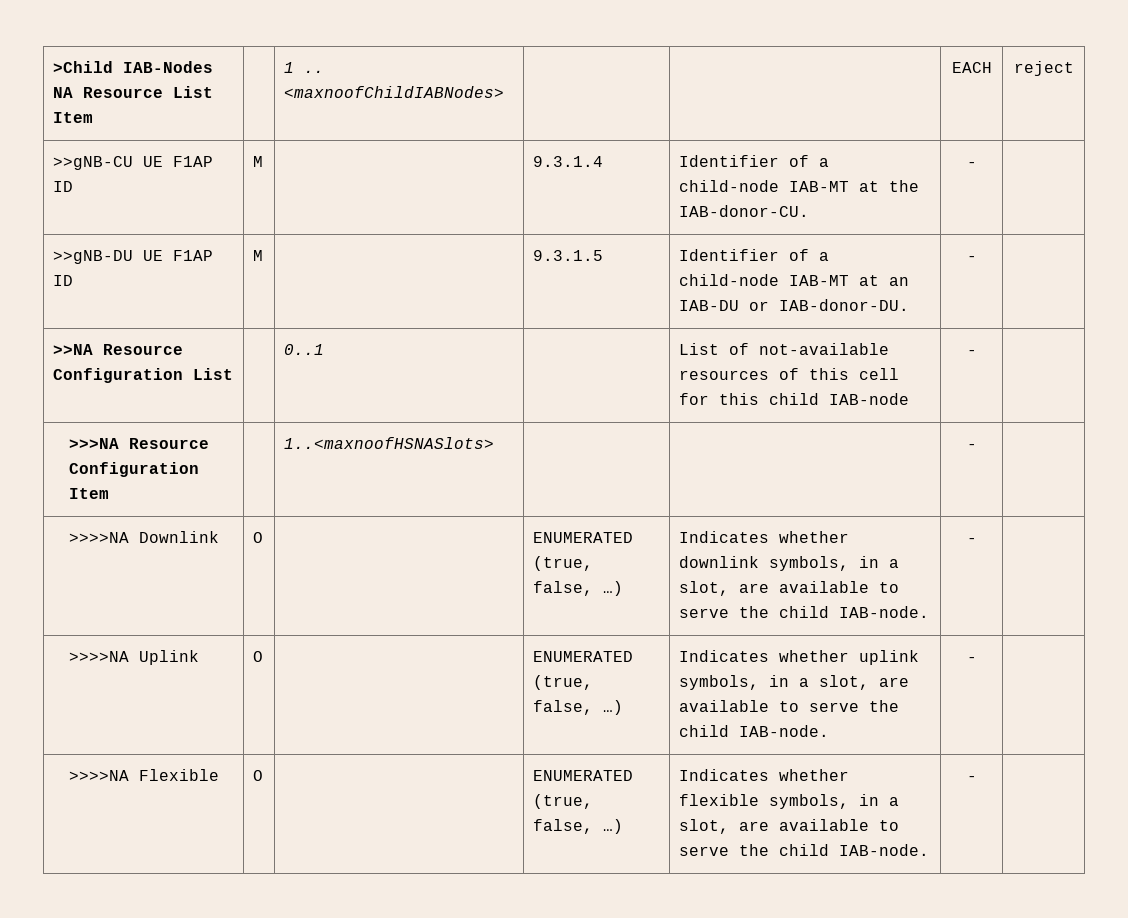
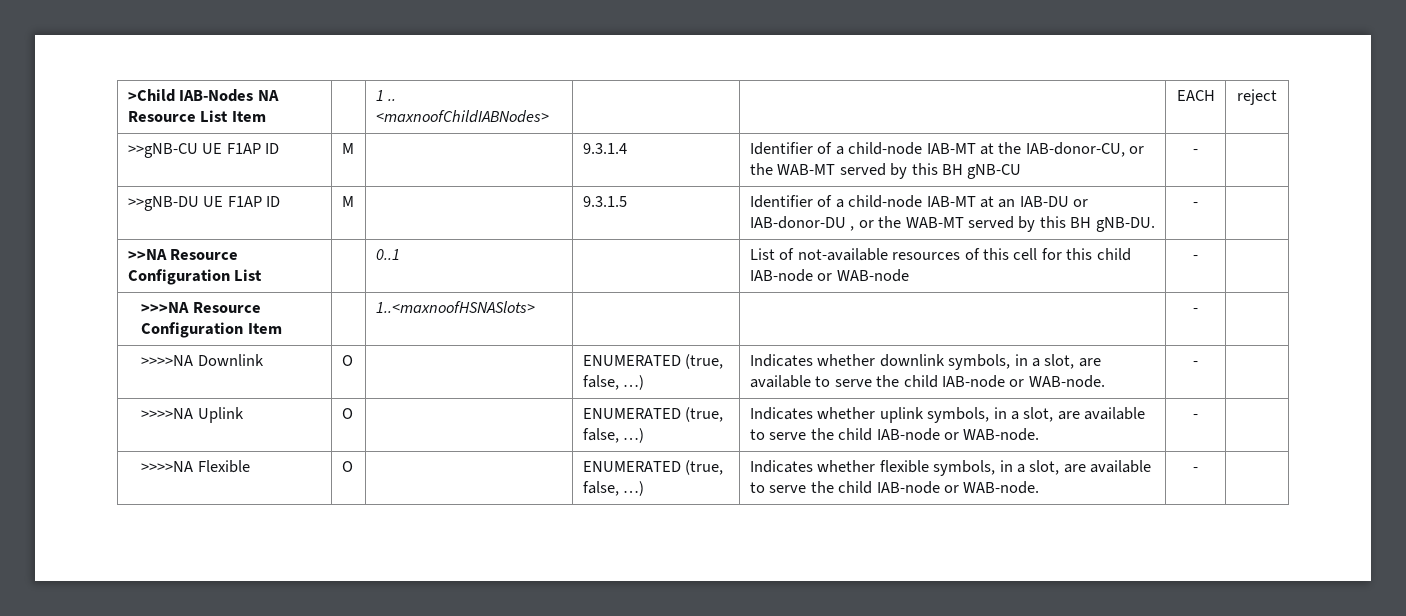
- >>gNB-CU UE F1AP ID | M | | 9.3.1.4 | Identifier of a child-node IAB-MT at the IAB-donor-CU. | - |
+ >>gNB-CU UE F1AP ID | M | | 9.3.1.4 | Identifier of a child-node IAB-MT at the IAB-donor-CU, or the WAB-MT served by this BH gNB-CU | - |
- >>gNB-DU UE F1AP ID | M | | 9.3.1.5 | Identifier of a child-node IAB-MT at an IAB-DU or IAB-donor-DU. | - |
+ >>gNB-DU UE F1AP ID | M | | 9.3.1.5 | Identifier of a child-node IAB-MT at an IAB-DU or IAB-donor-DU , or the WAB-MT served by this BH gNB-DU. | - |
- >>NA Resource Configuration List | | 0..1 | | List of not-available resources of this cell for this child IAB-node | - |
+ >>NA Resource Configuration List | | 0..1 | | List of not-available resources of this cell for this child IAB-node or WAB-node | - |
- >>>>NA Downlink | O | | ENUMERATED (true, false, …) | Indicates whether downlink symbols, in a slot, are available to serve the child IAB-node. | - |
+ >>>>NA Downlink | O | | ENUMERATED (true, false, …) | Indicates whether downlink symbols, in a slot, are available to serve the child IAB-node or WAB-node. | - |
- >>>>NA Uplink | O | | ENUMERATED (true, false, …) | Indicates whether uplink symbols, in a slot, are available to serve the child IAB-node. | - |
+ >>>>NA Uplink | O | | ENUMERATED (true, false, …) | Indicates whether uplink symbols, in a slot, are available to serve the child IAB-node or WAB-node. | - |
- >>>>NA Flexible | O | | ENUMERATED (true, false, …) | Indicates whether flexible symbols, in a slot, are available to serve the child IAB-node. | - |
+ >>>>NA Flexible | O | | ENUMERATED (true, false, …) | Indicates whether flexible symbols, in a slot, are available to serve the child IAB-node or WAB-node. | - |

